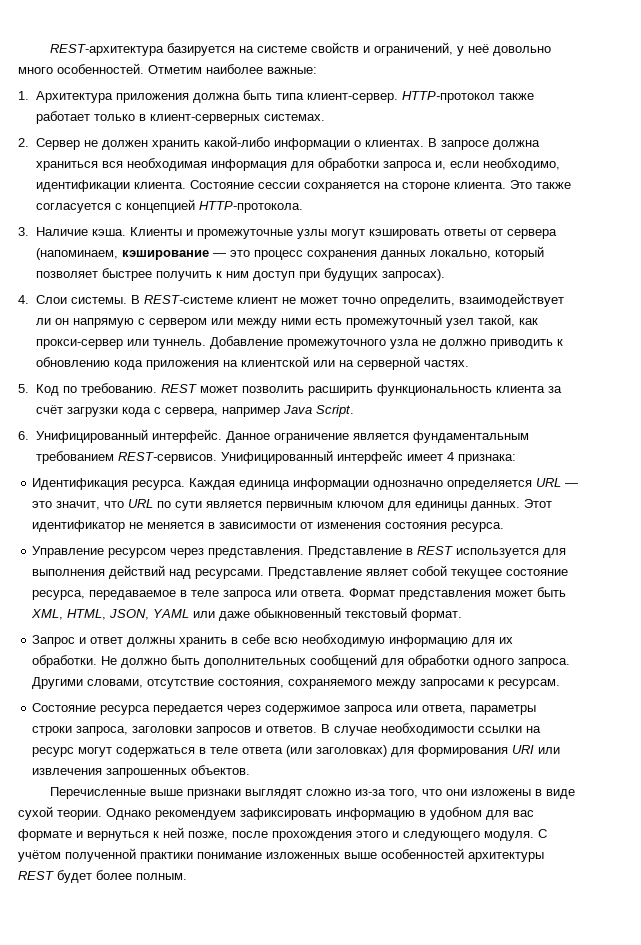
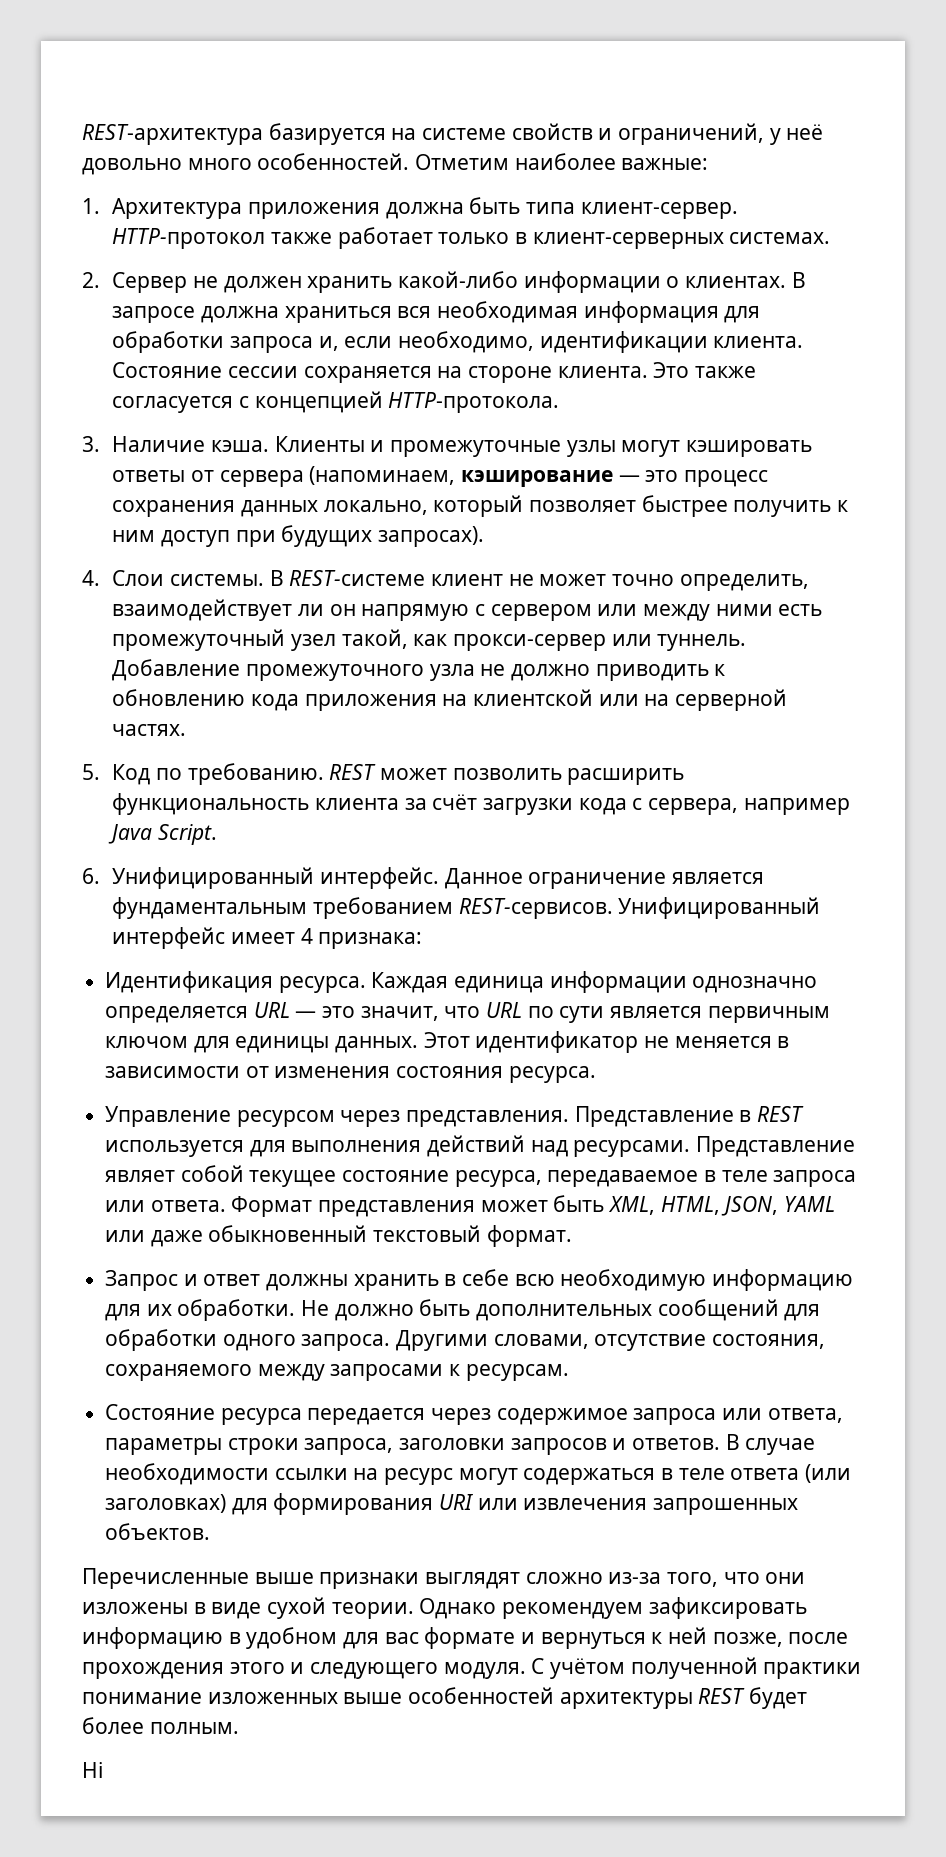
+ Hi

